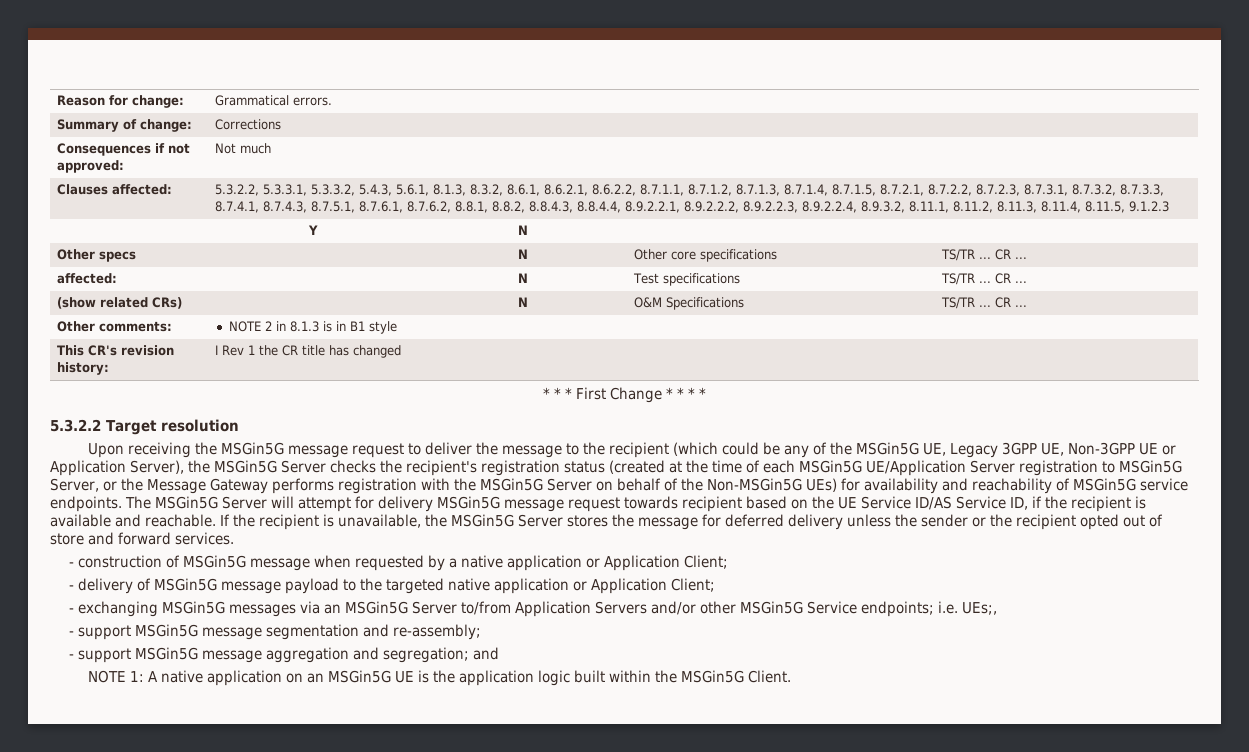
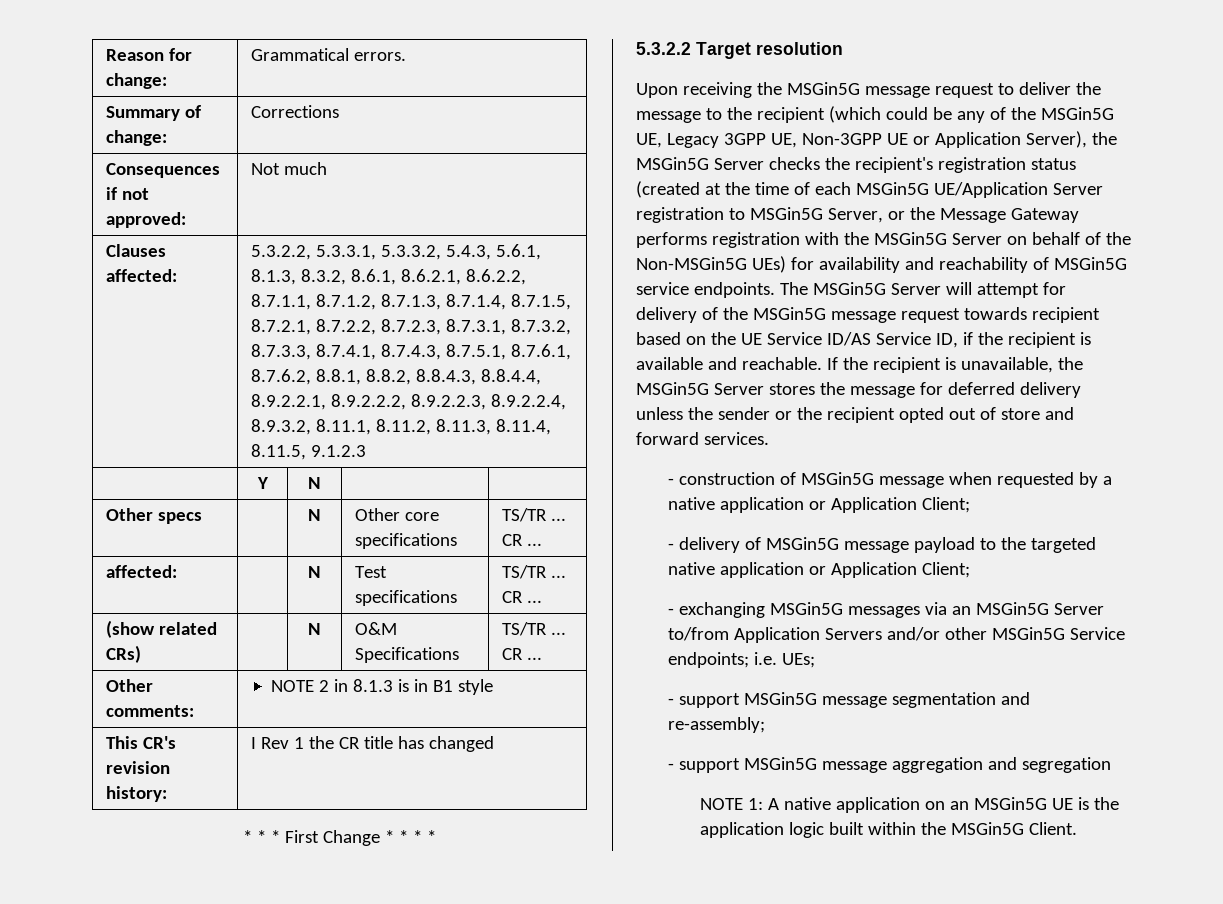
- The MSGin5G Server will attempt for delivery MSGin5G message request towards recipient based on the UE Service ID/AS Service ID, if the recipient is available and reachable.
+ The MSGin5G Server will attempt for delivery of the MSGin5G message request towards recipient based on the UE Service ID/AS Service ID, if the recipient is available and reachable.
- - exchanging MSGin5G messages via an MSGin5G Server to/from Application Servers and/or other MSGin5G Service endpoints; i.e. UEs;,
+ - exchanging MSGin5G messages via an MSGin5G Server to/from Application Servers and/or other MSGin5G Service endpoints; i.e. UEs;
- - support MSGin5G message aggregation and segregation; and
+ - support MSGin5G message aggregation and segregation

